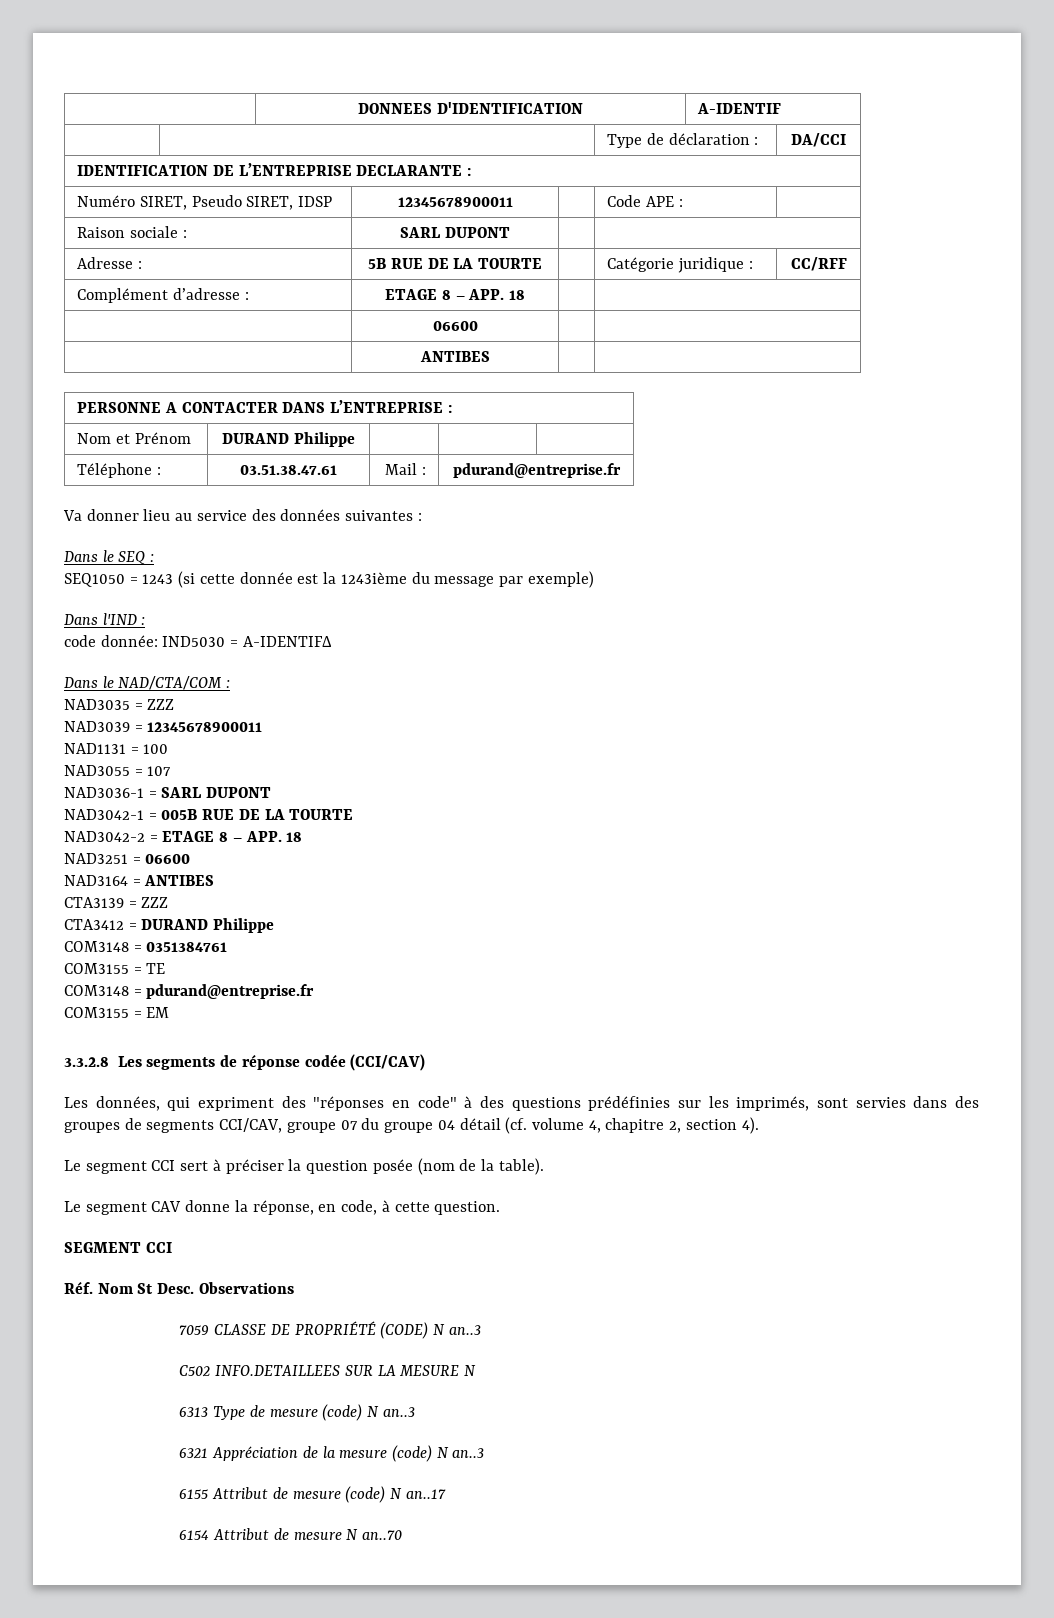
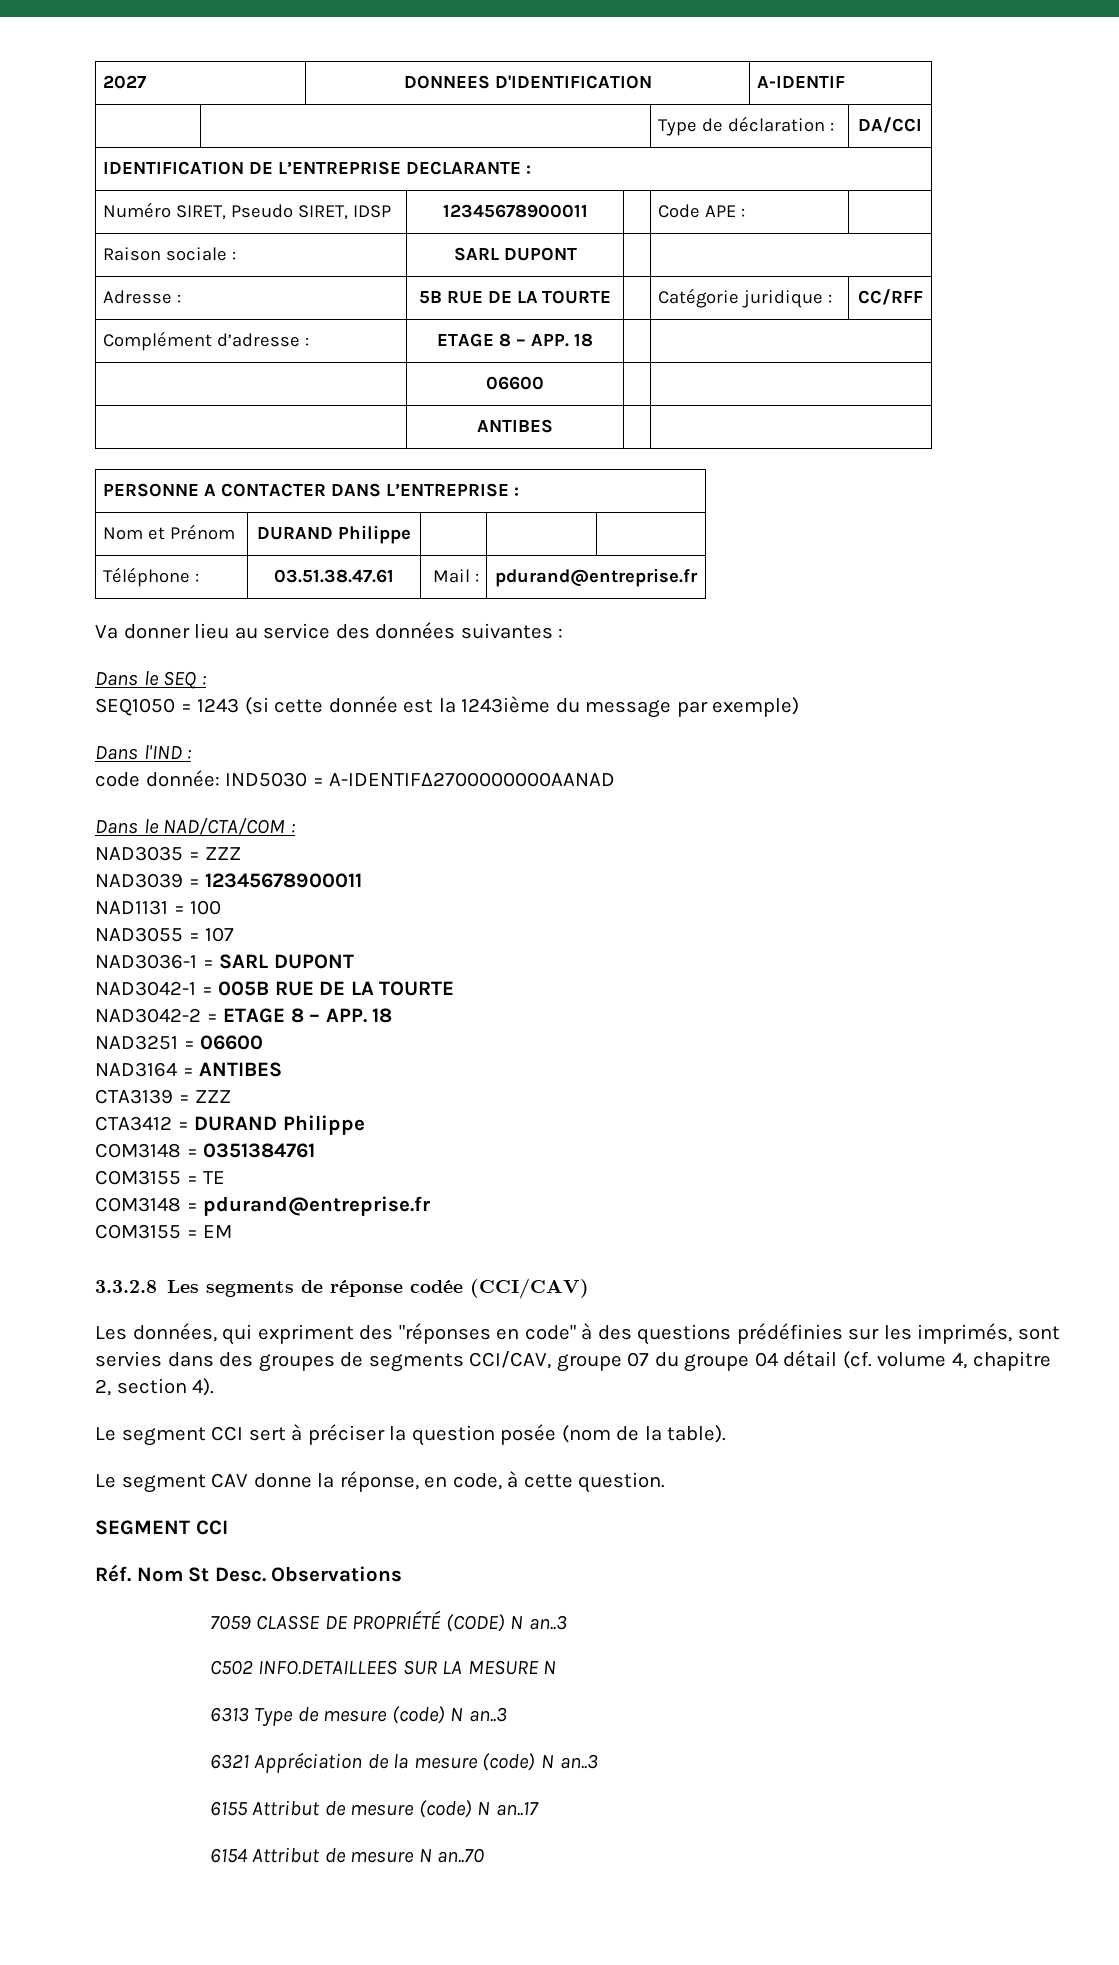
- | DONNEES D'IDENTIFICATION | A-IDENTIF
+ 2027 | DONNEES D'IDENTIFICATION | A-IDENTIF
- code donnée: IND5030 = A-IDENTIFΔ
+ code donnée: IND5030 = A-IDENTIFΔ2700000000AANAD

